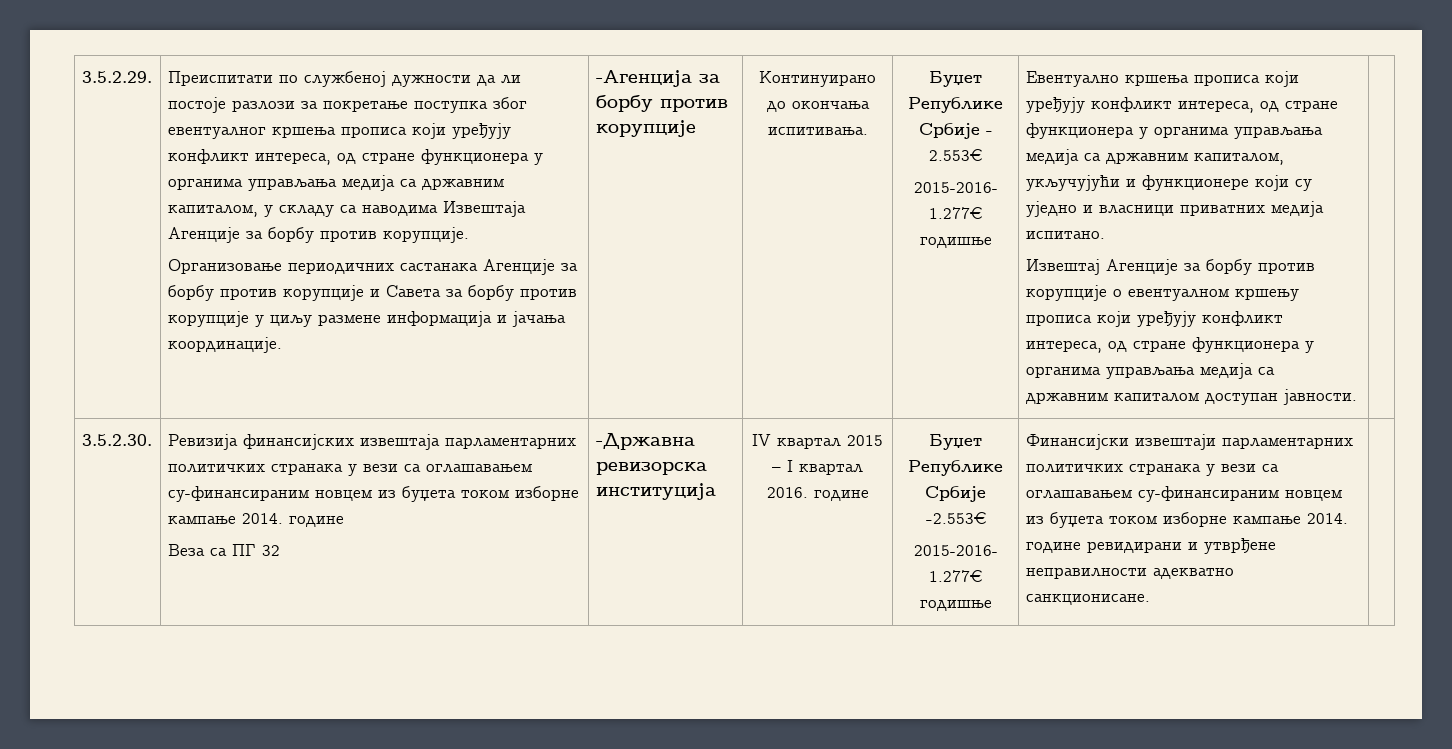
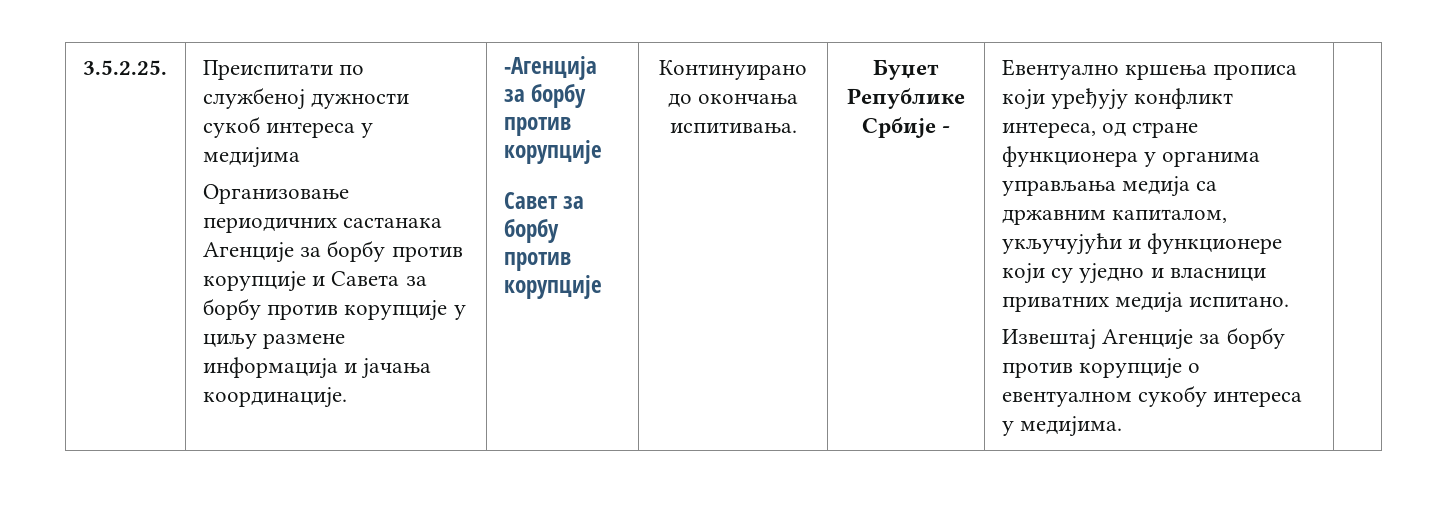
- 3.5.2.29.
+ 3.5.2.25.
- Преиспитати по службеној дужности да ли постоје разлози за покретање поступка због евентуалног кршења прописа који уређују конфликт интереса, од стране функционера у органима управљања медија са државним капиталом, у складу са наводима Извештаја Агенције за борбу против корупције.
+ Преиспитати по службеној дужности сукоб интереса у медијима
+ Савет за борбу против корупције
- Буџет Републике Србије - 2.553€
- 2015-2016- 1.277€ годишње
+ Буџет Републике Србије -
- Извештај Агенције за борбу против корупције о евентуалном кршењу прописа који уређују конфликт интереса, од стране функционера у органима управљања медија са државним капиталом доступан јавности. |
- 3.5.2.30. | Ревизија финансијских извештаја парламентарних политичких странака у вези са оглашавањем су-финансираним новцем из буџета током изборне кампање 2014. године
- Веза са ПГ 32 | -Државна ревизорска институција | IV квартал 2015 – I квартал 2016. године | Буџет Републике Србије -2.553€
- 2015-2016- 1.277€ годишње | Финансијски извештаји парламентарних политичких странака у вези са оглашавањем су-финансираним новцем из буџета током изборне кампање 2014. године ревидирани и утврђене неправилности адекватно санкционисане.
+ Извештај Агенције за борбу против корупције о евентуалном сукобу интереса у медијима.

